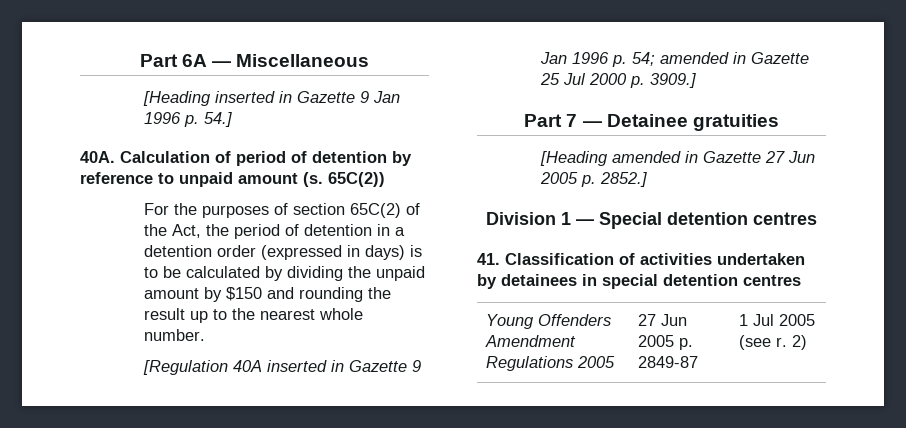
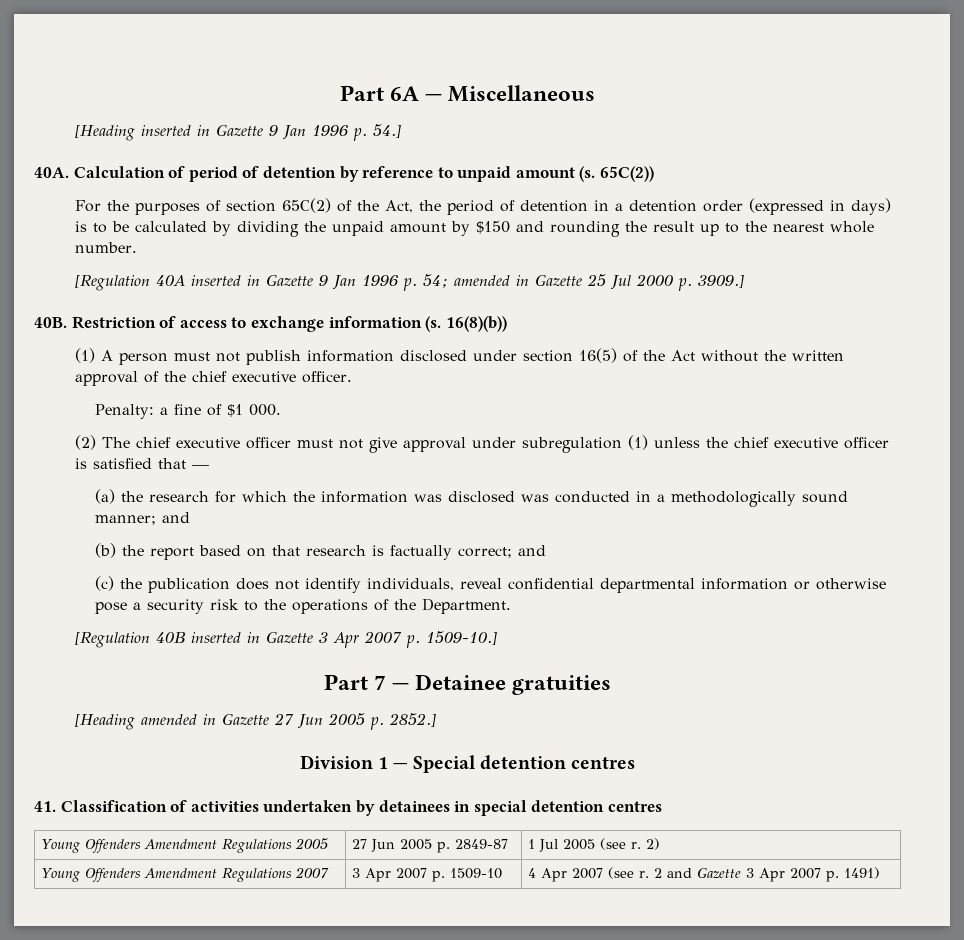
+ 40B. Restriction of access to exchange information (s. 16(8)(b))
+ (1) A person must not publish information disclosed under section 16(5) of the Act without the written approval of the chief executive officer.
+ Penalty: a fine of $1 000.
+ (2) The chief executive officer must not give approval under subregulation (1) unless the chief executive officer is satisfied that —
+ (a) the research for which the information was disclosed was conducted in a methodologically sound manner; and
+ (b) the report based on that research is factually correct; and
+ (c) the publication does not identify individuals, reveal confidential departmental information or otherwise pose a security risk to the operations of the Department.
+ [Regulation 40B inserted in Gazette 3 Apr 2007 p. 1509-10.]
+ Young Offenders Amendment Regulations 2007 | 3 Apr 2007 p. 1509-10 | 4 Apr 2007 (see r. 2 and Gazette 3 Apr 2007 p. 1491)

